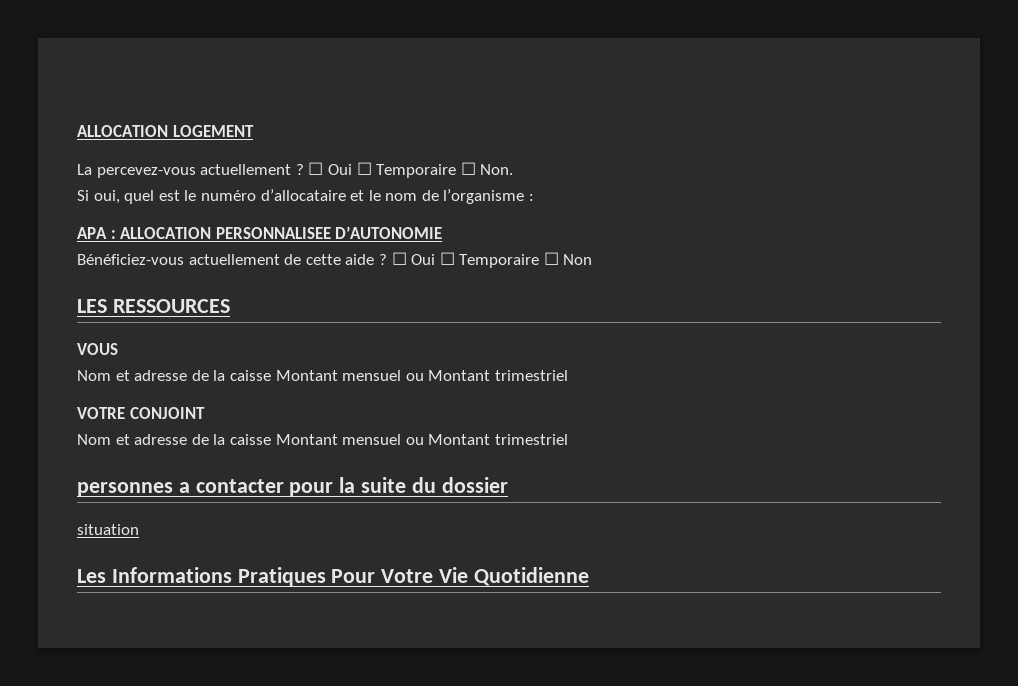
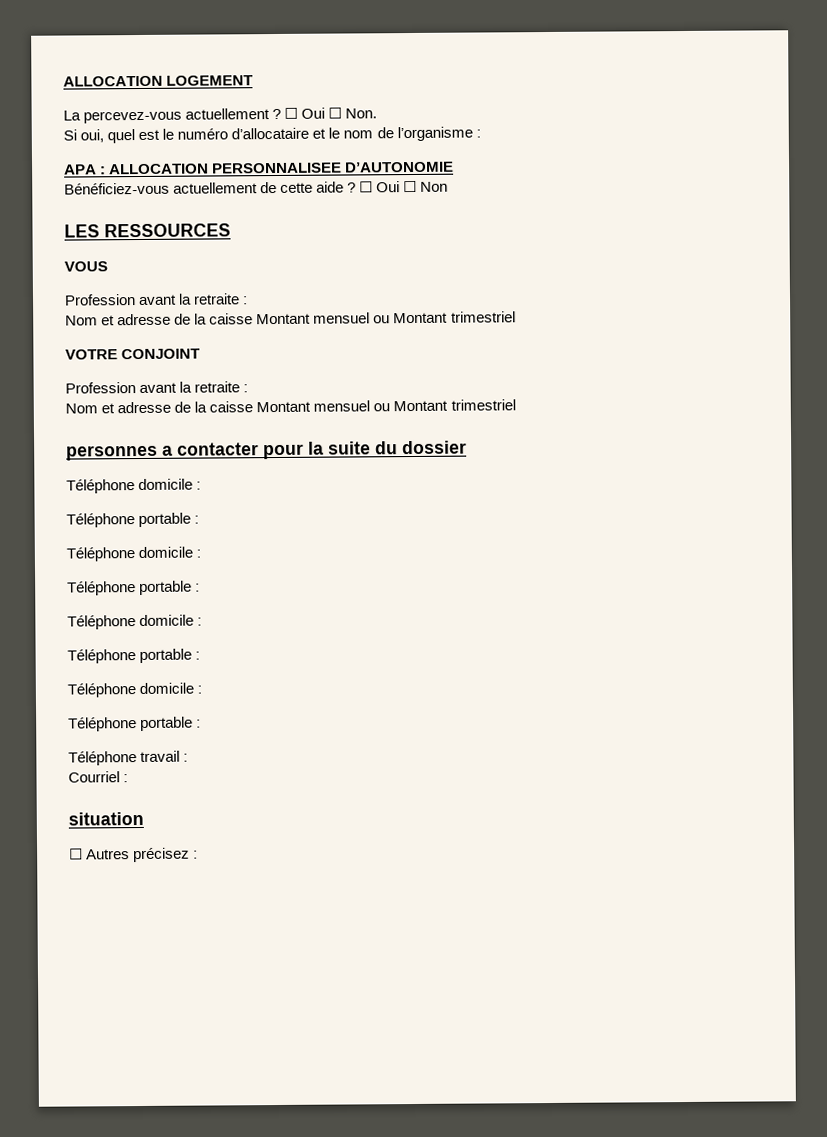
- ☐ Oui ☐ Temporaire ☐ Non.
+ ☐ Oui ☐ Non.
- ☐ Oui ☐ Temporaire ☐ Non
+ ☐ Oui ☐ Non
  VOUS
+ Profession avant la retraite :
  VOTRE CONJOINT
+ Profession avant la retraite :
  personnes a contacter pour la suite du dossier
+ Téléphone domicile :
+ Téléphone portable :
+ Téléphone domicile :
+ Téléphone portable :
+ Téléphone domicile :
+ Téléphone portable :
+ Téléphone domicile :
+ Téléphone portable :
+ Téléphone travail :
+ Courriel :
  situation
- Les Informations Pratiques Pour Votre Vie Quotidienne
+ ☐ Autres précisez :

